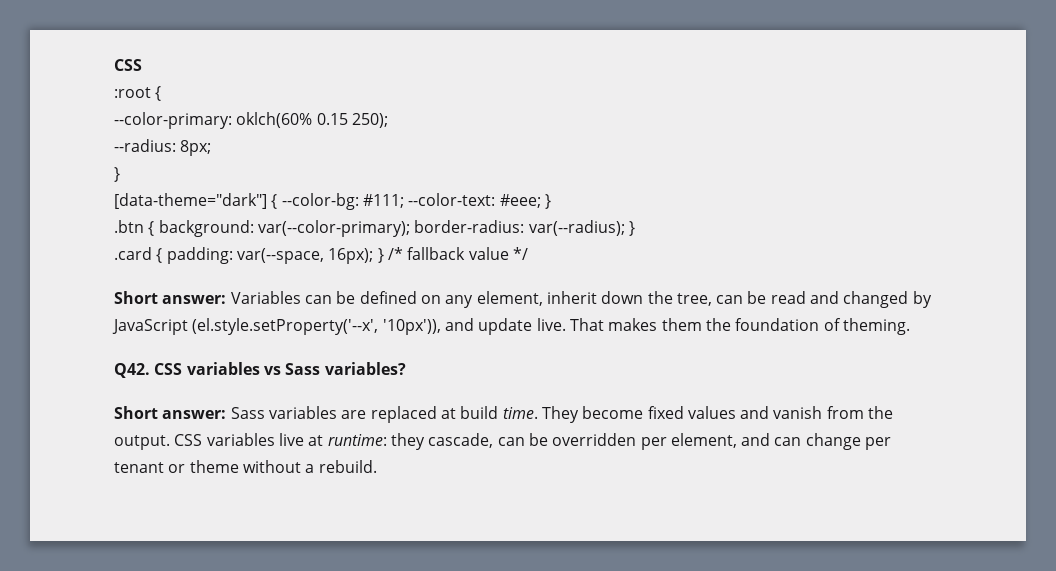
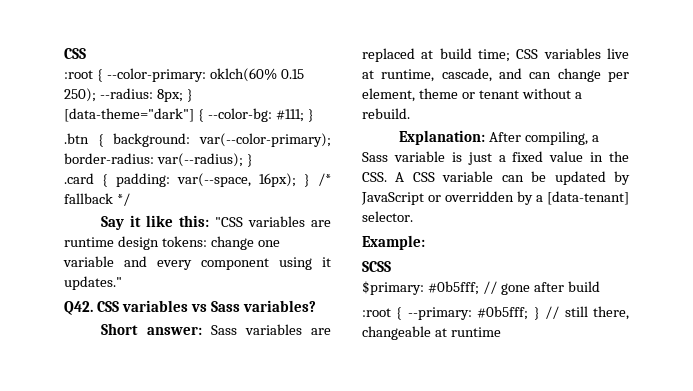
- :root {
- --color-primary: oklch(60% 0.15 250);
- --radius: 8px;
- }
+ :root { --color-primary: oklch(60% 0.15 250); --radius: 8px; }
- [data-theme="dark"] { --color-bg: #111; --color-text: #eee; }
+ [data-theme="dark"] { --color-bg: #111; }
- .card { padding: var(--space, 16px); } /* fallback value */
+ .card { padding: var(--space, 16px); } /* fallback */
- Short answer: Variables can be defined on any element, inherit down the tree, can be read and changed by JavaScript (el.style.setProperty('--x', '10px')), and update live. That makes them the foundation of theming.
+ Say it like this: "CSS variables are runtime design tokens: change one variable and every component using it updates."
- Short answer: Sass variables are replaced at build time. They become fixed values and vanish from the output. CSS variables live at runtime: they cascade, can be overridden per element, and can change per tenant or theme without a rebuild.
+ Short answer: Sass variables are replaced at build time; CSS variables live at runtime, cascade, and can change per element, theme or tenant without a rebuild.
+ Explanation: After compiling, a Sass variable is just a fixed value in the CSS. A CSS variable can be updated by JavaScript or overridden by a [data-tenant] selector.
+ Example:
+ SCSS
+ $primary: #0b5fff; // gone after build
+ :root { --primary: #0b5fff; } // still there, changeable at runtime

